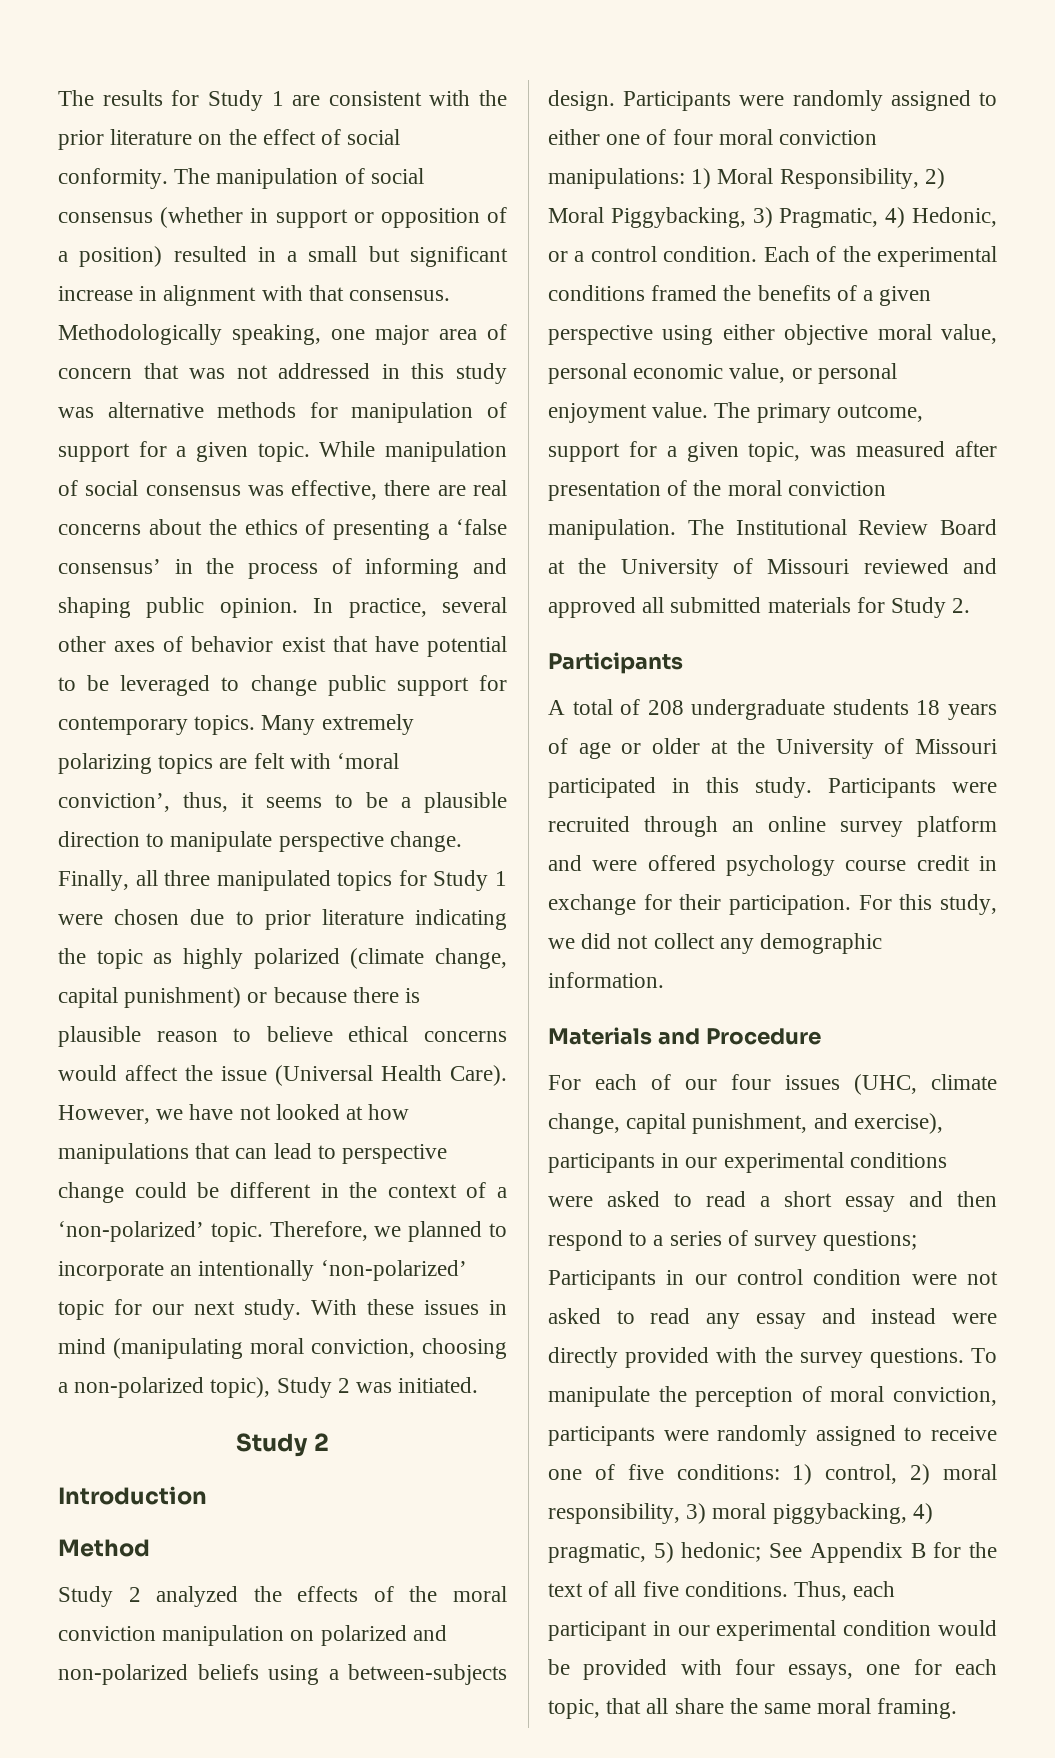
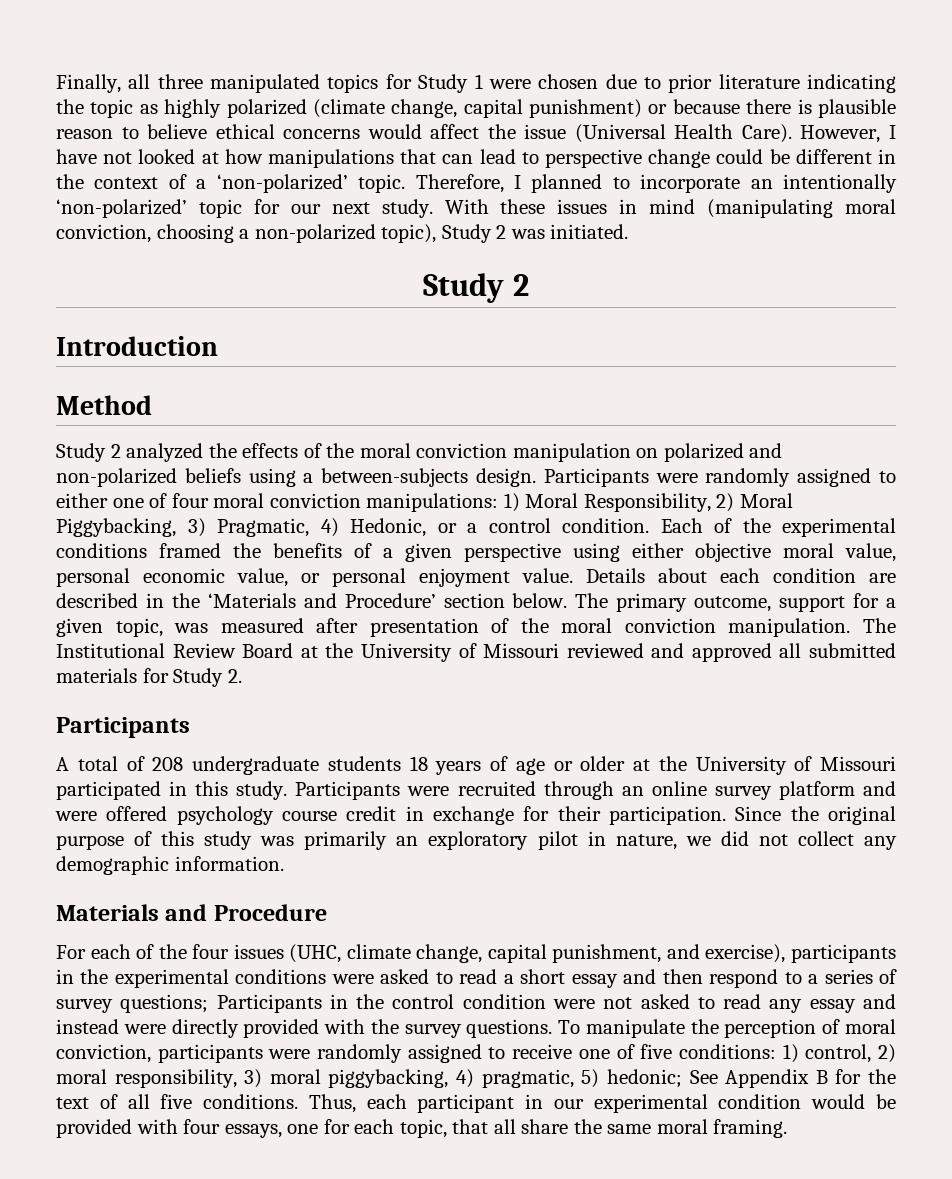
- The results for Study 1 are consistent with the prior literature on the effect of social conformity. The manipulation of social consensus (whether in support or opposition of a position) resulted in a small but significant increase in alignment with that consensus. Methodologically speaking, one major area of concern that was not addressed in this study was alternative methods for manipulation of support for a given topic. While manipulation of social consensus was effective, there are real concerns about the ethics of presenting a ‘false consensus’ in the process of informing and shaping public opinion. In practice, several other axes of behavior exist that have potential to be leveraged to change public support for contemporary topics. Many extremely polarizing topics are felt with ‘moral conviction’, thus, it seems to be a plausible direction to manipulate perspective change.
- However, we have not looked at how manipulations that can lead to perspective change could be different in the context of a ‘non-polarized’ topic.
+ However, I have not looked at how manipulations that can lead to perspective change could be different in the context of a ‘non-polarized’ topic.
- Therefore, we planned to incorporate an intentionally ‘non-polarized’ topic for our next study.
+ Therefore, I planned to incorporate an intentionally ‘non-polarized’ topic for our next study.
+ Details about each condition are described in the ‘Materials and Procedure’ section below.
- For this study, we did not collect any demographic information.
+ Since the original purpose of this study was primarily an exploratory pilot in nature, we did not collect any demographic information.
- For each of our four issues (UHC, climate change, capital punishment, and exercise), participants in our experimental conditions were asked to read a short essay and then respond to a series of survey questions; Participants in our control condition were not asked to read any essay and instead were directly provided with the survey questions.
+ For each of the four issues (UHC, climate change, capital punishment, and exercise), participants in the experimental conditions were asked to read a short essay and then respond to a series of survey questions; Participants in the control condition were not asked to read any essay and instead were directly provided with the survey questions.

